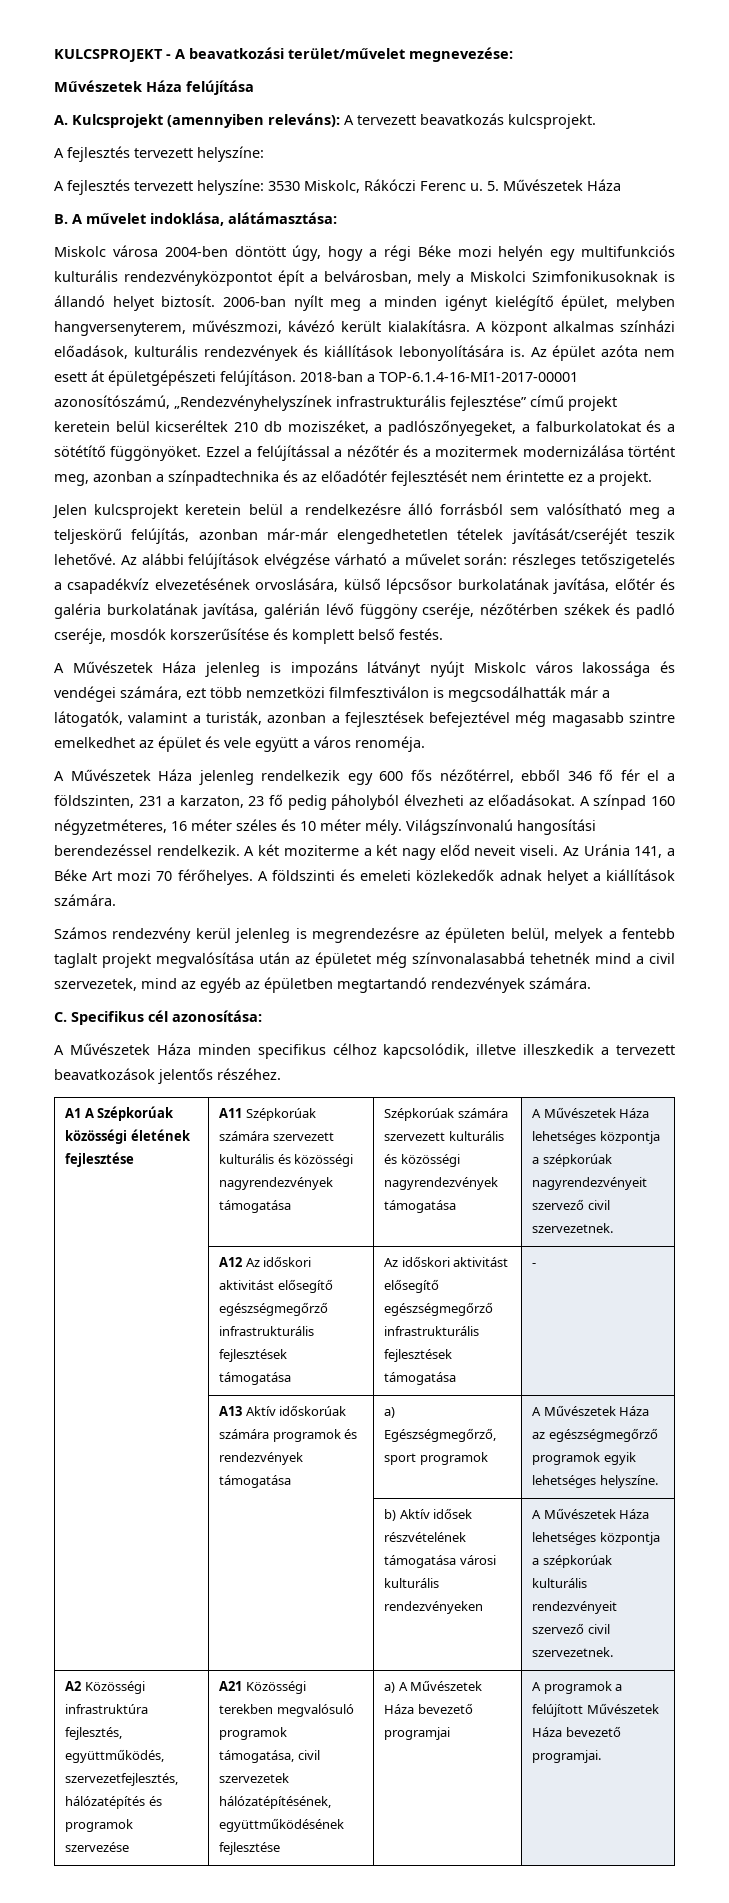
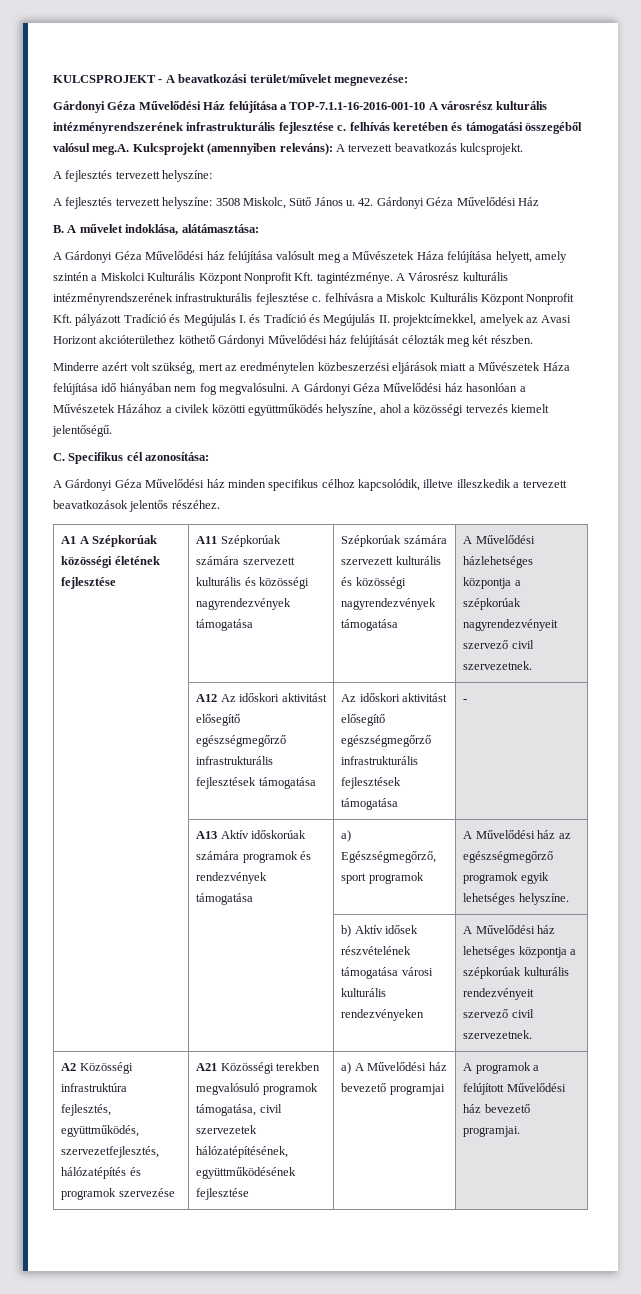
- Művészetek Háza felújítása
- A. Kulcsprojekt (amennyiben releváns): A tervezett beavatkozás kulcsprojekt.
+ Gárdonyi Géza Művelődési Ház felújítása a TOP-7.1.1-16-2016-001-10 A városrész kulturális intézményrendszerének infrastrukturális fejlesztése c. felhívás keretében és támogatási összegéből valósul meg.A. Kulcsprojekt (amennyiben releváns): A tervezett beavatkozás kulcsprojekt.
- A fejlesztés tervezett helyszíne: 3530 Miskolc, Rákóczi Ferenc u. 5. Művészetek Háza
+ A fejlesztés tervezett helyszíne: 3508 Miskolc, Sütő János u. 42. Gárdonyi Géza Művelődési Ház
- Miskolc városa 2004-ben döntött úgy, hogy a régi Béke mozi helyén egy multifunkciós kulturális rendezvényközpontot épít a belvárosban, mely a Miskolci Szimfonikusoknak is állandó helyet biztosít. 2006-ban nyílt meg a minden igényt kielégítő épület, melyben hangversenyterem, művészmozi, kávézó került kialakításra. A központ alkalmas színházi előadások, kulturális rendezvények és kiállítások lebonyolítására is. Az épület azóta nem esett át épületgépészeti felújításon. 2018-ban a TOP-6.1.4-16-MI1-2017-00001 azonosítószámú, „Rendezvényhelyszínek infrastrukturális fejlesztése” című projekt keretein belül kicseréltek 210 db moziszéket, a padlószőnyegeket, a falburkolatokat és a sötétítő függönyöket. Ezzel a felújítással a nézőtér és a mozitermek modernizálása történt meg, azonban a színpadtechnika és az előadótér fejlesztését nem érintette ez a projekt.
- Jelen kulcsprojekt keretein belül a rendelkezésre álló forrásból sem valósítható meg a teljeskörű felújítás, azonban már-már elengedhetetlen tételek javítását/cseréjét teszik lehetővé. Az alábbi felújítások elvégzése várható a művelet során: részleges tetőszigetelés a csapadékvíz elvezetésének orvoslására, külső lépcsősor burkolatának javítása, előtér és galéria burkolatának javítása, galérián lévő függöny cseréje, nézőtérben székek és padló cseréje, mosdók korszerűsítése és komplett belső festés.
- A Művészetek Háza jelenleg is impozáns látványt nyújt Miskolc város lakossága és vendégei számára, ezt több nemzetközi filmfesztiválon is megcsodálhatták már a látogatók, valamint a turisták, azonban a fejlesztések befejeztével még magasabb szintre emelkedhet az épület és vele együtt a város renoméja.
- A Művészetek Háza jelenleg rendelkezik egy 600 fős nézőtérrel, ebből 346 fő fér el a földszinten, 231 a karzaton, 23 fő pedig páholyból élvezheti az előadásokat. A színpad 160 négyzetméteres, 16 méter széles és 10 méter mély. Világszínvonalú hangosítási berendezéssel rendelkezik. A két moziterme a két nagy előd neveit viseli. Az Uránia 141, a Béke Art mozi 70 férőhelyes. A földszinti és emeleti közlekedők adnak helyet a kiállítások számára.
- Számos rendezvény kerül jelenleg is megrendezésre az épületen belül, melyek a fentebb taglalt projekt megvalósítása után az épületet még színvonalasabbá tehetnék mind a civil szervezetek, mind az egyéb az épületben megtartandó rendezvények számára.
+ A Gárdonyi Géza Művelődési ház felújítása valósult meg a Művészetek Háza felújítása helyett, amely szintén a Miskolci Kulturális Központ Nonprofit Kft. tagintézménye. A Városrész kulturális intézményrendszerének infrastrukturális fejlesztése c. felhívásra a Miskolc Kulturális Központ Nonprofit Kft. pályázott Tradíció és Megújulás I. és Tradíció és Megújulás II. projektcímekkel, amelyek az Avasi Horizont akcióterülethez köthető Gárdonyi Művelődési ház felújítását célozták meg két részben.
+ Minderre azért volt szükség, mert az eredménytelen közbeszerzési eljárások miatt a Művészetek Háza felújítása idő hiányában nem fog megvalósulni. A Gárdonyi Géza Művelődési ház hasonlóan a Művészetek Házához a civilek közötti együttműködés helyszíne, ahol a közösségi tervezés kiemelt jelentőségű.
- A Művészetek Háza minden specifikus célhoz kapcsolódik, illetve illeszkedik a tervezett beavatkozások jelentős részéhez.
+ A Gárdonyi Géza Művelődési ház minden specifikus célhoz kapcsolódik, illetve illeszkedik a tervezett beavatkozások jelentős részéhez.
- A1 A Szépkorúak közösségi életének fejlesztése | A11 Szépkorúak számára szervezett kulturális és közösségi nagyrendezvények támogatása | Szépkorúak számára szervezett kulturális és közösségi nagyrendezvények támogatása | A Művészetek Háza lehetséges központja a szépkorúak nagyrendezvényeit szervező civil szervezetnek.
+ A1 A Szépkorúak közösségi életének fejlesztése | A11 Szépkorúak számára szervezett kulturális és közösségi nagyrendezvények támogatása | Szépkorúak számára szervezett kulturális és közösségi nagyrendezvények támogatása | A Művelődési házlehetséges központja a szépkorúak nagyrendezvényeit szervező civil szervezetnek.
- | A13 Aktív időskorúak számára programok és rendezvények támogatása | a) Egészségmegőrző, sport programok | A Művészetek Háza az egészségmegőrző programok egyik lehetséges helyszíne.
+ | A13 Aktív időskorúak számára programok és rendezvények támogatása | a) Egészségmegőrző, sport programok | A Művelődési ház az egészségmegőrző programok egyik lehetséges helyszíne.
- | | b) Aktív idősek részvételének támogatása városi kulturális rendezvényeken | A Művészetek Háza lehetséges központja a szépkorúak kulturális rendezvényeit szervező civil szervezetnek.
+ | | b) Aktív idősek részvételének támogatása városi kulturális rendezvényeken | A Művelődési ház lehetséges központja a szépkorúak kulturális rendezvényeit szervező civil szervezetnek.
- A2 Közösségi infrastruktúra fejlesztés, együttműködés, szervezetfejlesztés, hálózatépítés és programok szervezése | A21 Közösségi terekben megvalósuló programok támogatása, civil szervezetek hálózatépítésének, együttműködésének fejlesztése | a) A Művészetek Háza bevezető programjai | A programok a felújított Művészetek Háza bevezető programjai.
+ A2 Közösségi infrastruktúra fejlesztés, együttműködés, szervezetfejlesztés, hálózatépítés és programok szervezése | A21 Közösségi terekben megvalósuló programok támogatása, civil szervezetek hálózatépítésének, együttműködésének fejlesztése | a) A Művelődési ház bevezető programjai | A programok a felújított Művelődési ház bevezető programjai.

